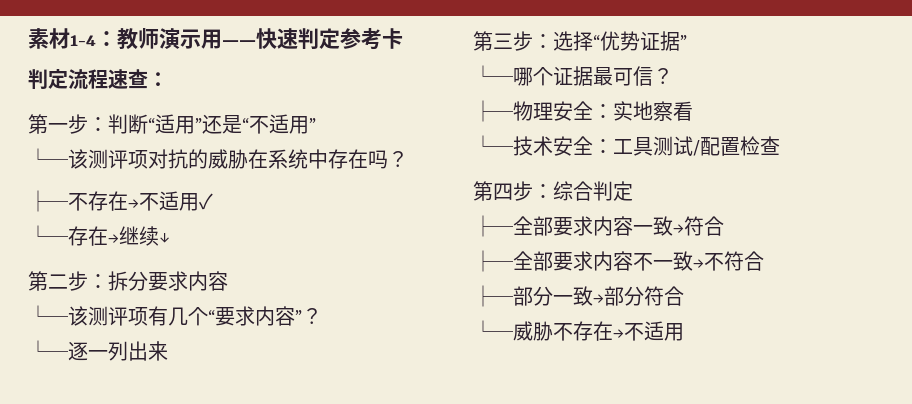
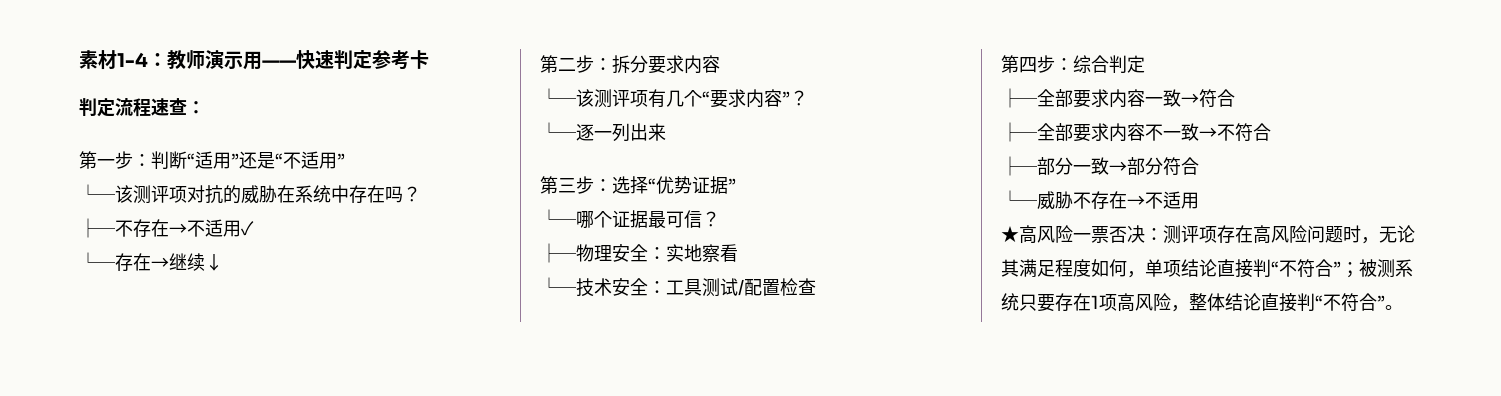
+ ★高风险一票否决：测评项存在高风险问题时，无论其满足程度如何，单项结论直接判“不符合”；被测系统只要存在1项高风险，整体结论直接判“不符合”。

